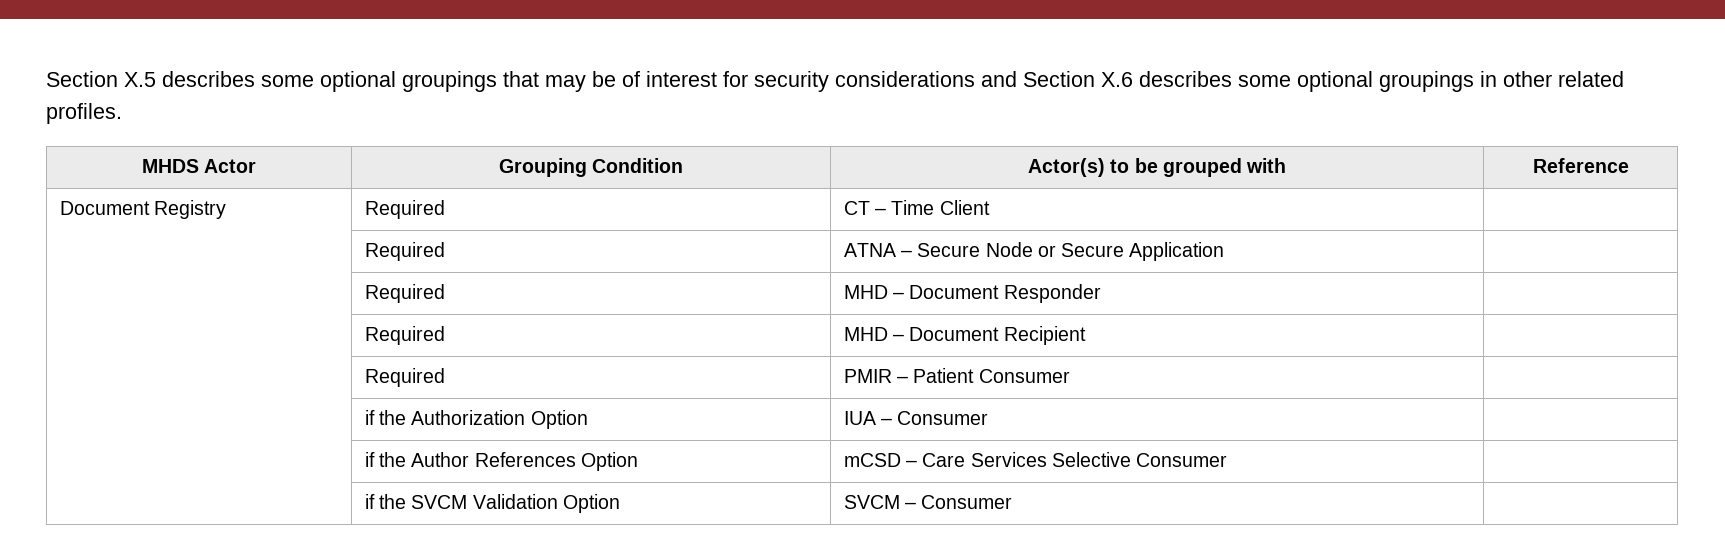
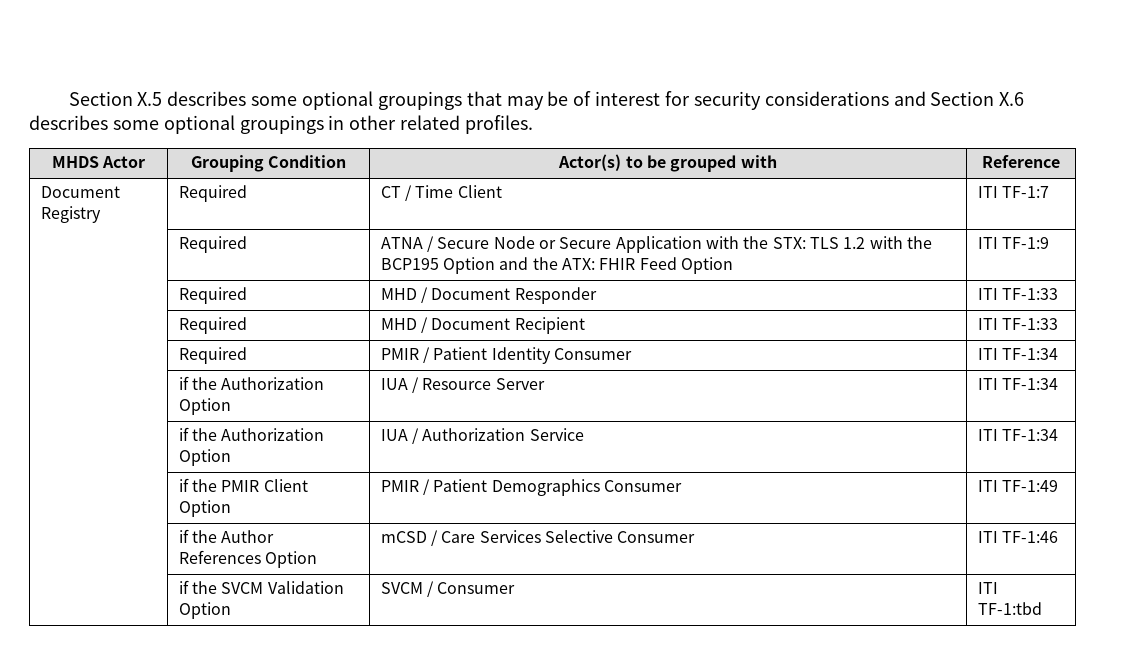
- Document Registry | Required | CT – Time Client |
+ Document Registry | Required | CT / Time Client | ITI TF-1:7
- | Required | ATNA – Secure Node or Secure Application |
- | Required | MHD – Document Responder |
- | Required | MHD – Document Recipient |
+ | Required | ATNA / Secure Node or Secure Application with the STX: TLS 1.2 with the BCP195 Option and the ATX: FHIR Feed Option | ITI TF-1:9
+ | Required | MHD / Document Responder | ITI TF-1:33
+ | Required | MHD / Document Recipient | ITI TF-1:33
- | Required | PMIR – Patient Consumer |
- | if the Authorization Option | IUA – Consumer |
+ | Required | PMIR / Patient Identity Consumer | ITI TF-1:34
+ | if the Authorization Option | IUA / Resource Server | ITI TF-1:34
+ | if the Authorization Option | IUA / Authorization Service | ITI TF-1:34
+ | if the PMIR Client Option | PMIR / Patient Demographics Consumer | ITI TF-1:49
- | if the Author References Option | mCSD – Care Services Selective Consumer |
+ | if the Author References Option | mCSD / Care Services Selective Consumer | ITI TF-1:46
- | if the SVCM Validation Option | SVCM – Consumer |
+ | if the SVCM Validation Option | SVCM / Consumer | ITI TF-1:tbd

